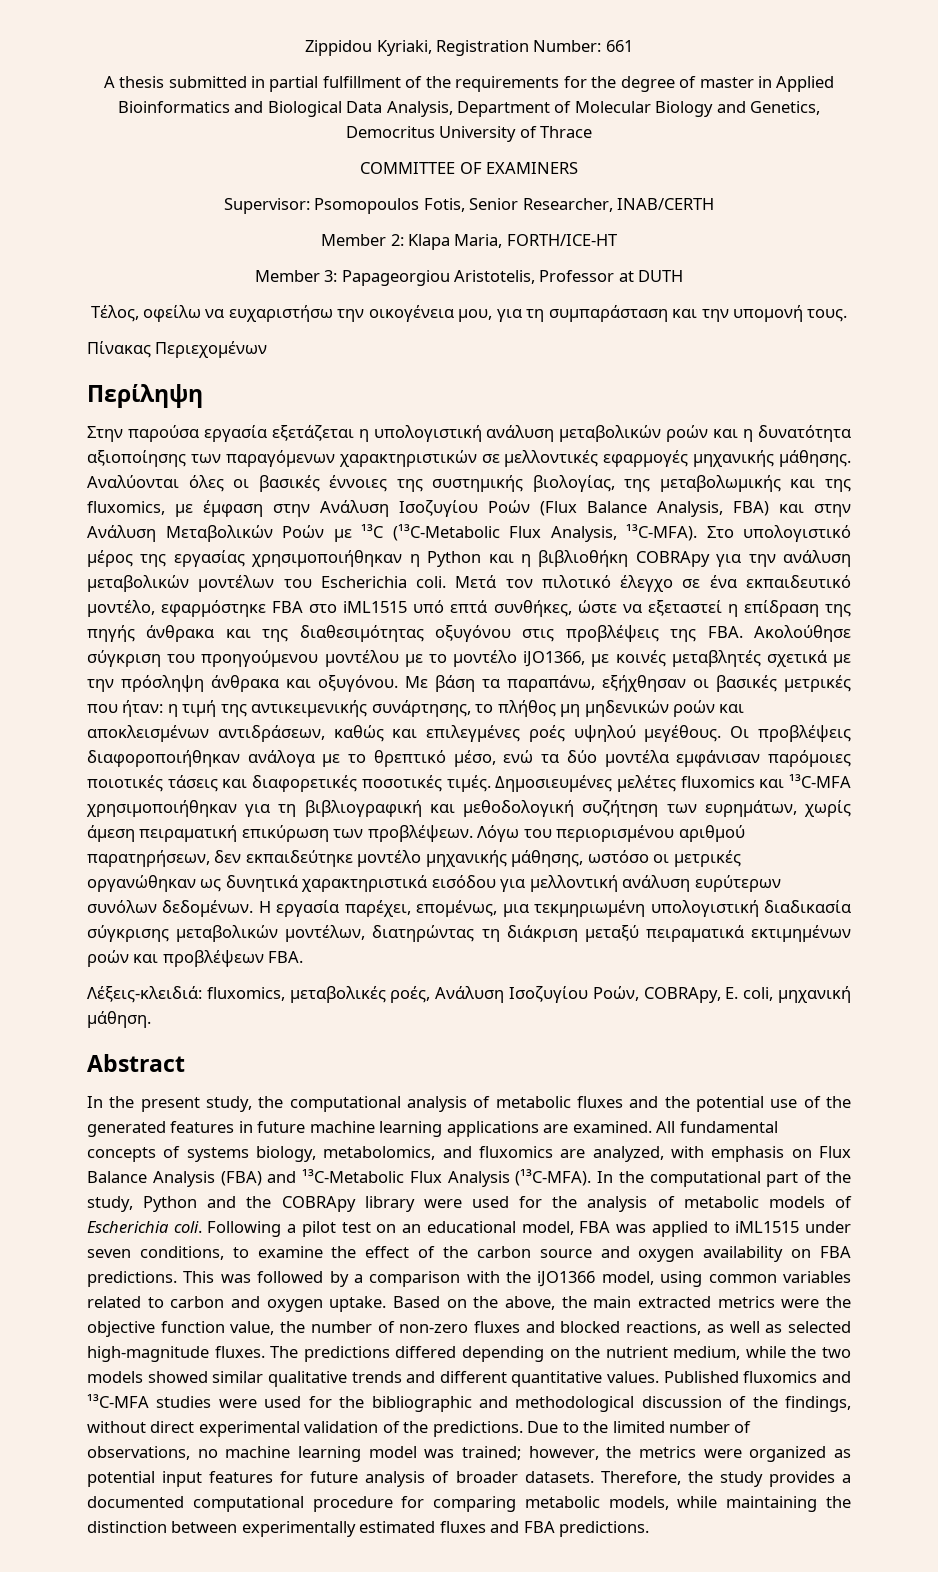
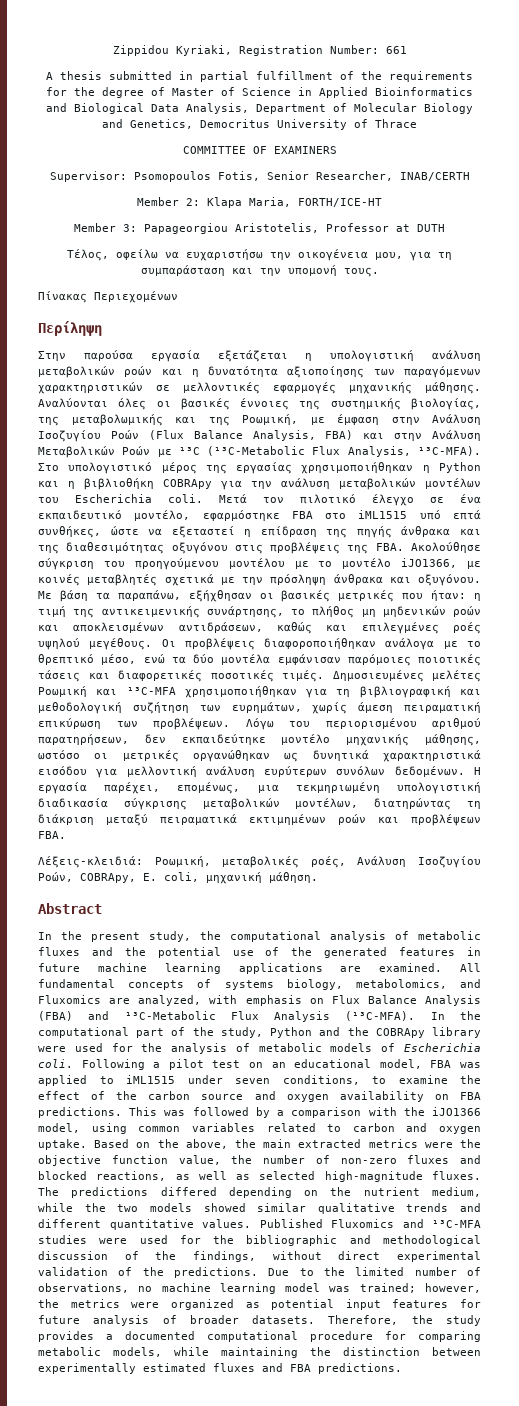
- A thesis submitted in partial fulfillment of the requirements for the degree of master in Applied Bioinformatics and Biological Data Analysis, Department of Molecular Biology and Genetics, Democritus University of Thrace
+ A thesis submitted in partial fulfillment of the requirements for the degree of Master of Science in Applied Bioinformatics and Biological Data Analysis, Department of Molecular Biology and Genetics, Democritus University of Thrace
- Αναλύονται όλες οι βασικές έννοιες της συστημικής βιολογίας, της μεταβολωμικής και της fluxomics, με έμφαση στην Ανάλυση Ισοζυγίου Ροών (Flux Balance Analysis, FBA) και στην Ανάλυση Μεταβολικών Ροών με ¹³C (¹³C-Metabolic Flux Analysis, ¹³C-MFA).
+ Αναλύονται όλες οι βασικές έννοιες της συστημικής βιολογίας, της μεταβολωμικής και της Ροωμική, με έμφαση στην Ανάλυση Ισοζυγίου Ροών (Flux Balance Analysis, FBA) και στην Ανάλυση Μεταβολικών Ροών με ¹³C (¹³C-Metabolic Flux Analysis, ¹³C-MFA).
- Δημοσιευμένες μελέτες fluxomics και ¹³C-MFA χρησιμοποιήθηκαν για τη βιβλιογραφική και μεθοδολογική συζήτηση των ευρημάτων, χωρίς άμεση πειραματική επικύρωση των προβλέψεων.
+ Δημοσιευμένες μελέτες Ροωμική και ¹³C-MFA χρησιμοποιήθηκαν για τη βιβλιογραφική και μεθοδολογική συζήτηση των ευρημάτων, χωρίς άμεση πειραματική επικύρωση των προβλέψεων.
- Λέξεις-κλειδιά: fluxomics, μεταβολικές ροές, Ανάλυση Ισοζυγίου Ροών, COBRApy, E. coli, μηχανική μάθηση.
+ Λέξεις-κλειδιά: Ροωμική, μεταβολικές ροές, Ανάλυση Ισοζυγίου Ροών, COBRApy, E. coli, μηχανική μάθηση.
- All fundamental concepts of systems biology, metabolomics, and fluxomics are analyzed, with emphasis on Flux Balance Analysis (FBA) and ¹³C-Metabolic Flux Analysis (¹³C-MFA).
+ All fundamental concepts of systems biology, metabolomics, and Fluxomics are analyzed, with emphasis on Flux Balance Analysis (FBA) and ¹³C-Metabolic Flux Analysis (¹³C-MFA).
- Published fluxomics and ¹³C-MFA studies were used for the bibliographic and methodological discussion of the findings, without direct experimental validation of the predictions.
+ Published Fluxomics and ¹³C-MFA studies were used for the bibliographic and methodological discussion of the findings, without direct experimental validation of the predictions.

